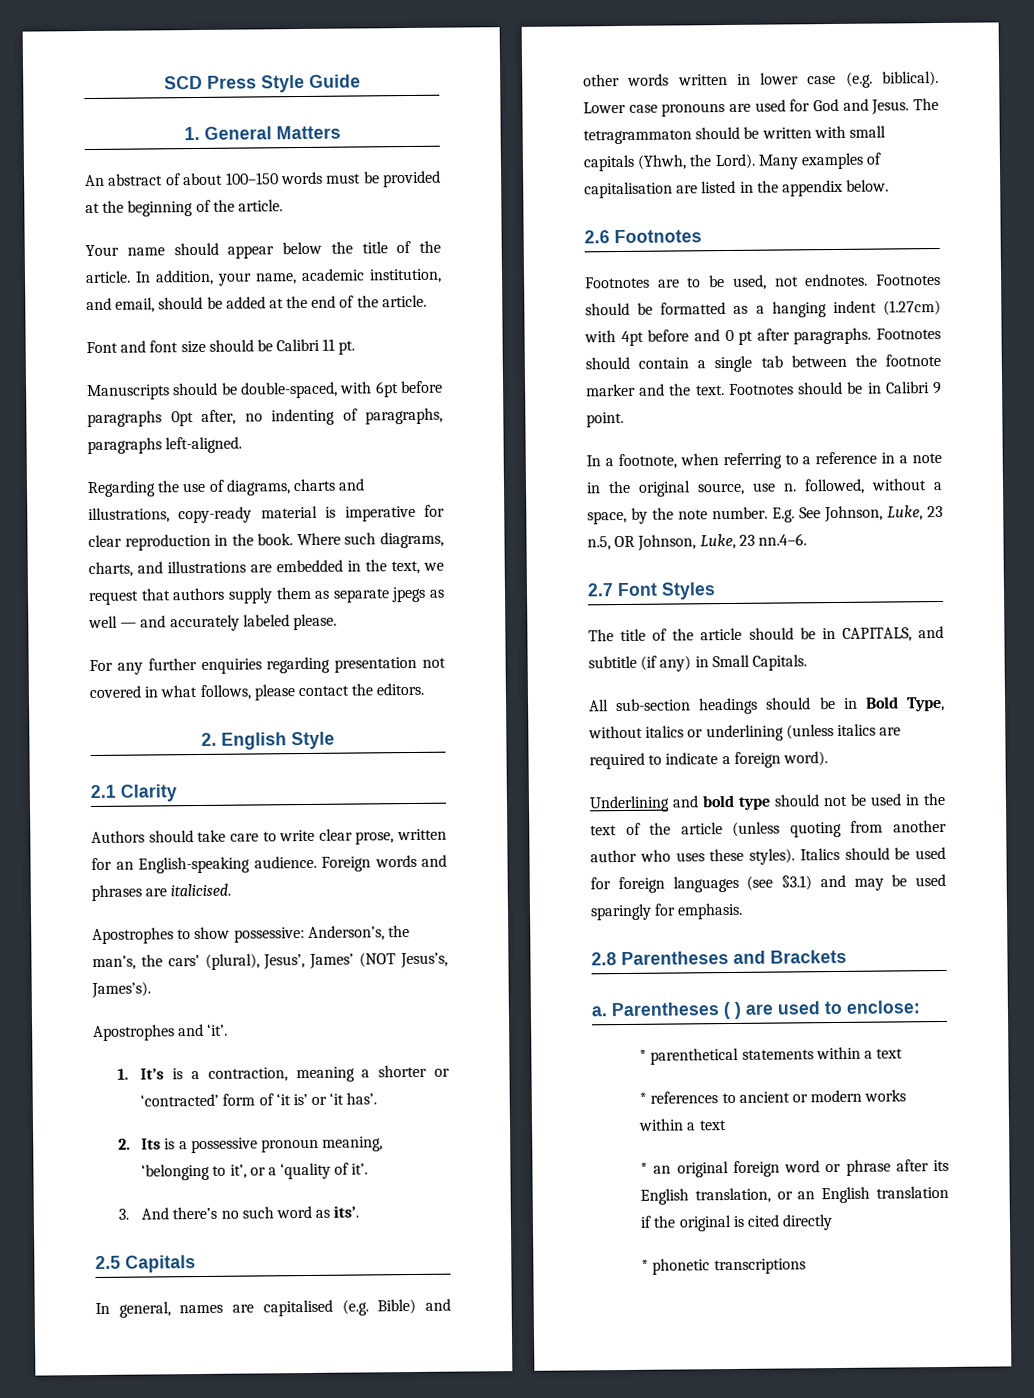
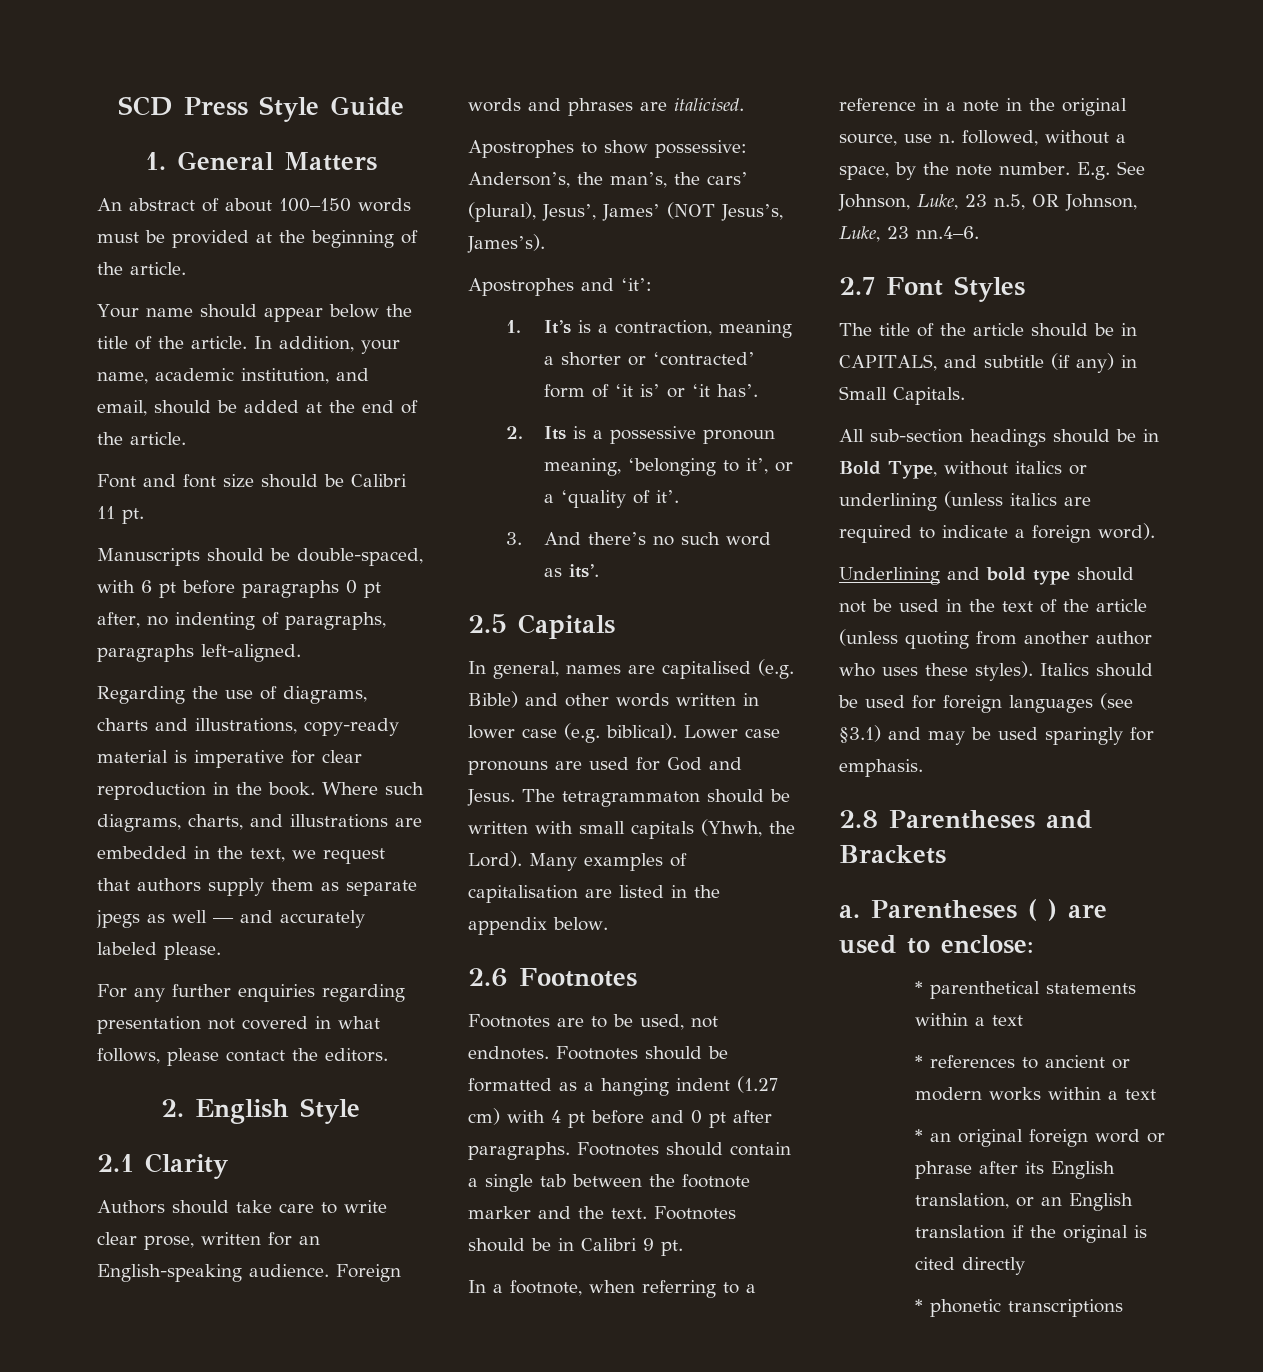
- Manuscripts should be double-spaced, with 6pt before paragraphs 0pt after, no indenting of paragraphs, paragraphs left-aligned.
+ Manuscripts should be double-spaced, with 6 pt before paragraphs 0 pt after, no indenting of paragraphs, paragraphs left-aligned.
- Apostrophes and ‘it’.
+ Apostrophes and ‘it’:
- Footnotes should be formatted as a hanging indent (1.27cm) with 4pt before and 0 pt after paragraphs.
+ Footnotes should be formatted as a hanging indent (1.27 cm) with 4 pt before and 0 pt after paragraphs.
- Footnotes should be in Calibri 9 point.
+ Footnotes should be in Calibri 9 pt.

